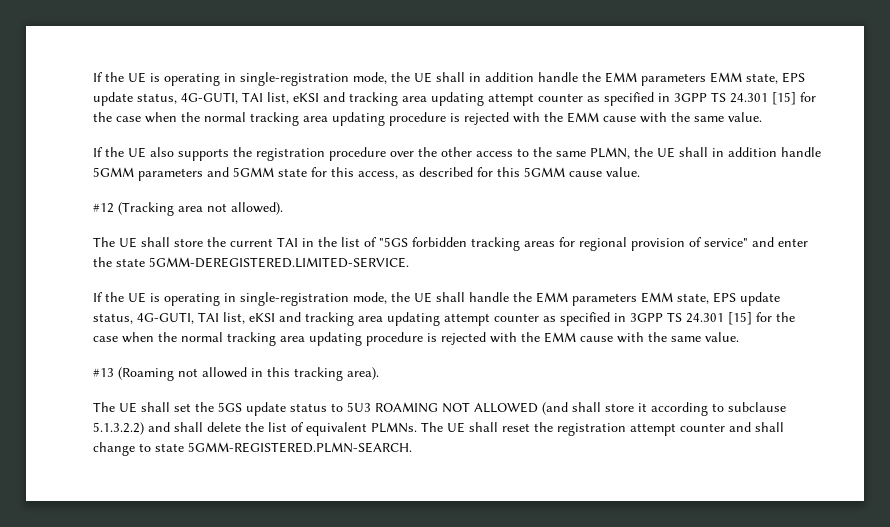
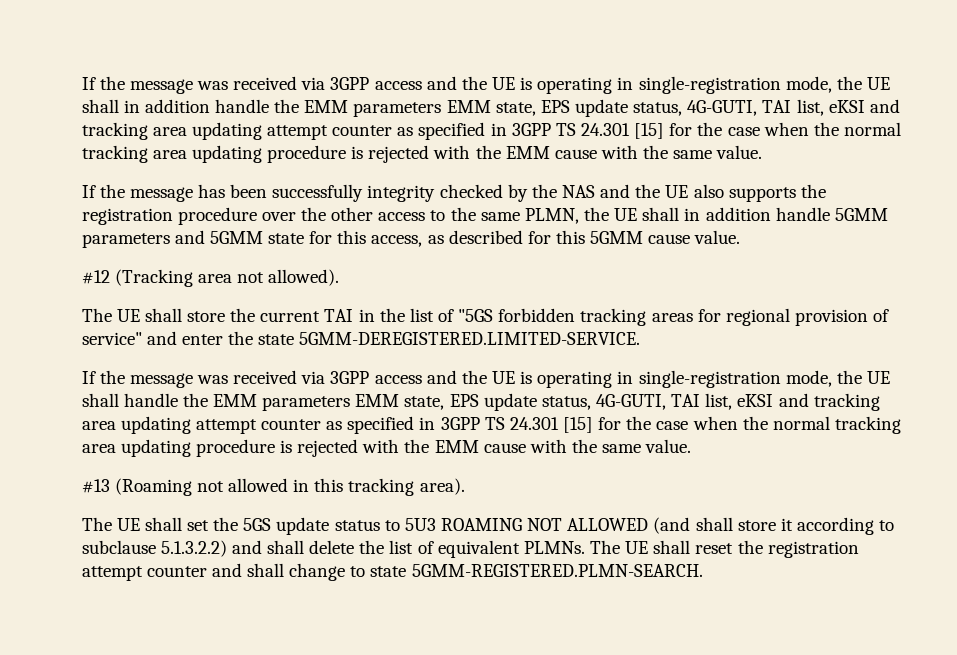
- If the UE is operating in single-registration mode, the UE shall in addition handle the EMM parameters EMM state, EPS update status, 4G-GUTI, TAI list, eKSI and tracking area updating attempt counter as specified in 3GPP TS 24.301 [15] for the case when the normal tracking area updating procedure is rejected with the EMM cause with the same value.
+ If the message was received via 3GPP access and the UE is operating in single-registration mode, the UE shall in addition handle the EMM parameters EMM state, EPS update status, 4G-GUTI, TAI list, eKSI and tracking area updating attempt counter as specified in 3GPP TS 24.301 [15] for the case when the normal tracking area updating procedure is rejected with the EMM cause with the same value.
- If the UE also supports the registration procedure over the other access to the same PLMN, the UE shall in addition handle 5GMM parameters and 5GMM state for this access, as described for this 5GMM cause value.
+ If the message has been successfully integrity checked by the NAS and the UE also supports the registration procedure over the other access to the same PLMN, the UE shall in addition handle 5GMM parameters and 5GMM state for this access, as described for this 5GMM cause value.
- If the UE is operating in single-registration mode, the UE shall handle the EMM parameters EMM state, EPS update status, 4G-GUTI, TAI list, eKSI and tracking area updating attempt counter as specified in 3GPP TS 24.301 [15] for the case when the normal tracking area updating procedure is rejected with the EMM cause with the same value.
+ If the message was received via 3GPP access and the UE is operating in single-registration mode, the UE shall handle the EMM parameters EMM state, EPS update status, 4G-GUTI, TAI list, eKSI and tracking area updating attempt counter as specified in 3GPP TS 24.301 [15] for the case when the normal tracking area updating procedure is rejected with the EMM cause with the same value.

